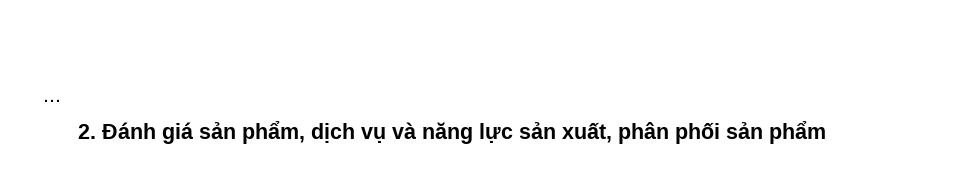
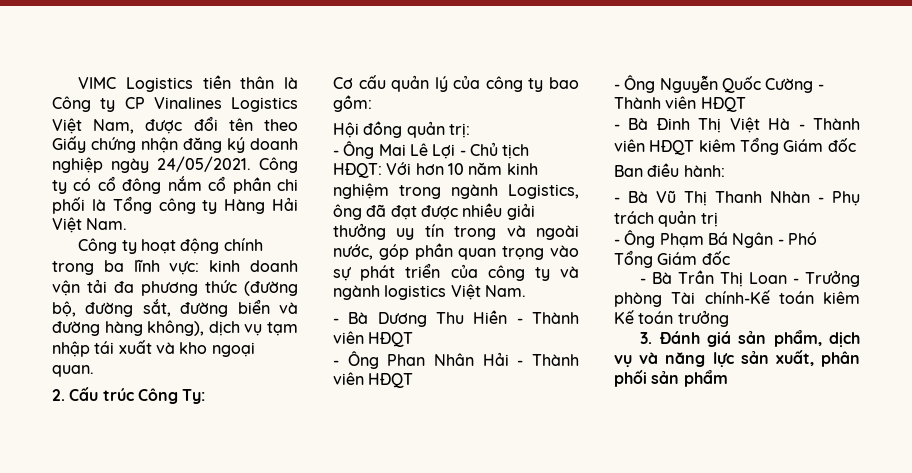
- ...
- 2. Đánh giá sản phẩm, dịch vụ và năng lực sản xuất, phân phối sản phẩm
+ VIMC Logistics tiền thân là Công ty CP Vinalines Logistics Việt Nam, được đổi tên theo Giấy chứng nhận đăng ký doanh nghiệp ngày 24/05/2021. Công ty có cổ đông nắm cổ phần chi phối là Tổng công ty Hàng Hải Việt Nam.
+ Công ty hoạt động chính trong ba lĩnh vực: kinh doanh vận tải đa phương thức (đường bộ, đường sắt, đường biển và đường hàng không), dịch vụ tạm nhập tái xuất và kho ngoại quan.
+ 2. Cấu trúc Công Ty:
+ Cơ cấu quản lý của công ty bao gồm:
+ Hội đồng quản trị:
+ - Ông Mai Lê Lợi - Chủ tịch HĐQT: Với hơn 10 năm kinh nghiệm trong ngành Logistics, ông đã đạt được nhiều giải thưởng uy tín trong và ngoài nước, góp phần quan trọng vào sự phát triển của công ty và ngành logistics Việt Nam.
+ - Bà Dương Thu Hiền - Thành viên HĐQT
+ - Ông Phan Nhân Hải - Thành viên HĐQT
+ - Ông Nguyễn Quốc Cường - Thành viên HĐQT
+ - Bà Đinh Thị Việt Hà - Thành viên HĐQT kiêm Tổng Giám đốc
+ Ban điều hành:
+ - Bà Vũ Thị Thanh Nhàn - Phụ trách quản trị
+ - Ông Phạm Bá Ngân - Phó Tổng Giám đốc
+ - Bà Trần Thị Loan - Trưởng phòng Tài chính-Kế toán kiêm Kế toán trưởng
+ 3. Đánh giá sản phẩm, dịch vụ và năng lực sản xuất, phân phối sản phẩm

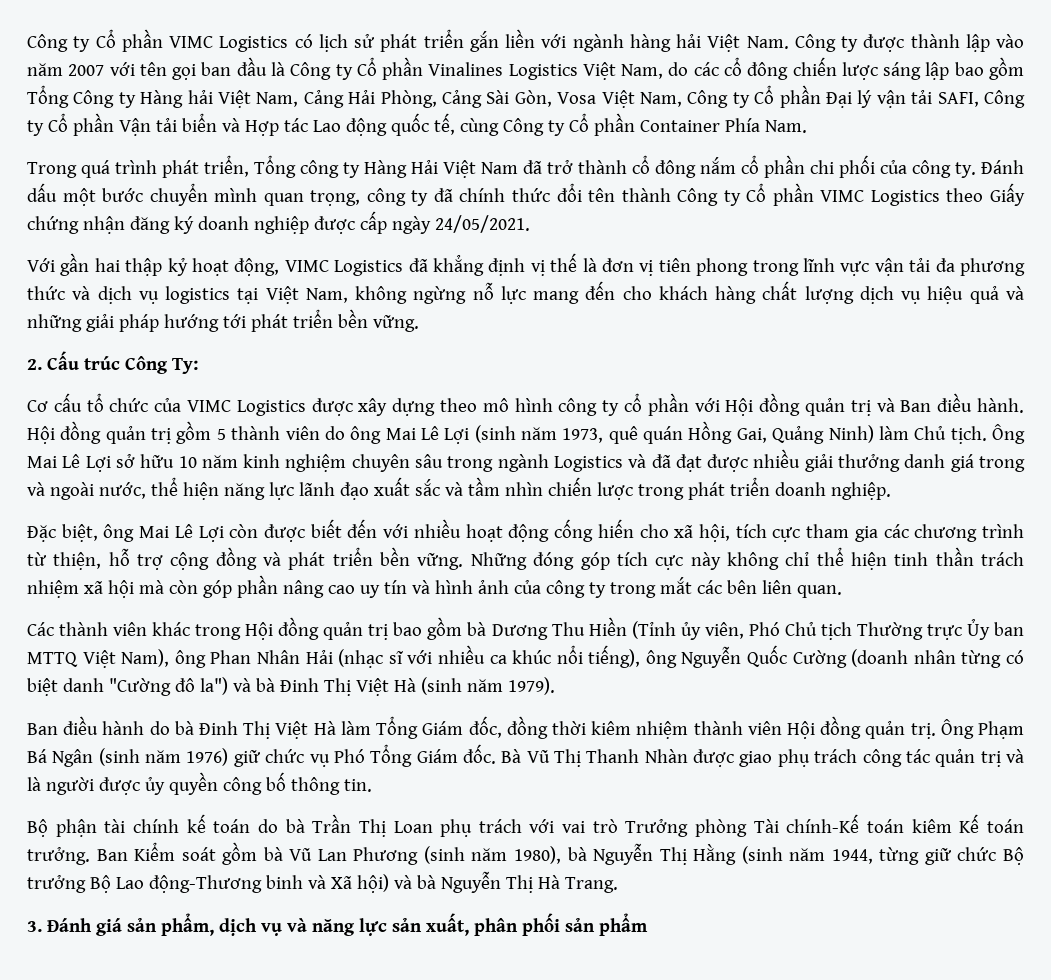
- VIMC Logistics tiền thân là Công ty CP Vinalines Logistics Việt Nam, được đổi tên theo Giấy chứng nhận đăng ký doanh nghiệp ngày 24/05/2021. Công ty có cổ đông nắm cổ phần chi phối là Tổng công ty Hàng Hải Việt Nam.
- Công ty hoạt động chính trong ba lĩnh vực: kinh doanh vận tải đa phương thức (đường bộ, đường sắt, đường biển và đường hàng không), dịch vụ tạm nhập tái xuất và kho ngoại quan.
+ Công ty Cổ phần VIMC Logistics có lịch sử phát triển gắn liền với ngành hàng hải Việt Nam. Công ty được thành lập vào năm 2007 với tên gọi ban đầu là Công ty Cổ phần Vinalines Logistics Việt Nam, do các cổ đông chiến lược sáng lập bao gồm Tổng Công ty Hàng hải Việt Nam, Cảng Hải Phòng, Cảng Sài Gòn, Vosa Việt Nam, Công ty Cổ phần Đại lý vận tải SAFI, Công ty Cổ phần Vận tải biển và Hợp tác Lao động quốc tế, cùng Công ty Cổ phần Container Phía Nam.
+ Trong quá trình phát triển, Tổng công ty Hàng Hải Việt Nam đã trở thành cổ đông nắm cổ phần chi phối của công ty. Đánh dấu một bước chuyển mình quan trọng, công ty đã chính thức đổi tên thành Công ty Cổ phần VIMC Logistics theo Giấy chứng nhận đăng ký doanh nghiệp được cấp ngày 24/05/2021.
+ Với gần hai thập kỷ hoạt động, VIMC Logistics đã khẳng định vị thế là đơn vị tiên phong trong lĩnh vực vận tải đa phương thức và dịch vụ logistics tại Việt Nam, không ngừng nỗ lực mang đến cho khách hàng chất lượng dịch vụ hiệu quả và những giải pháp hướng tới phát triển bền vững.
- Cơ cấu quản lý của công ty bao gồm:
- Hội đồng quản trị:
- - Ông Mai Lê Lợi - Chủ tịch HĐQT: Với hơn 10 năm kinh nghiệm trong ngành Logistics, ông đã đạt được nhiều giải thưởng uy tín trong và ngoài nước, góp phần quan trọng vào sự phát triển của công ty và ngành logistics Việt Nam.
- - Bà Dương Thu Hiền - Thành viên HĐQT
- - Ông Phan Nhân Hải - Thành viên HĐQT
- - Ông Nguyễn Quốc Cường - Thành viên HĐQT
- - Bà Đinh Thị Việt Hà - Thành viên HĐQT kiêm Tổng Giám đốc
- Ban điều hành:
- - Bà Vũ Thị Thanh Nhàn - Phụ trách quản trị
- - Ông Phạm Bá Ngân - Phó Tổng Giám đốc
- - Bà Trần Thị Loan - Trưởng phòng Tài chính-Kế toán kiêm Kế toán trưởng
+ Cơ cấu tổ chức của VIMC Logistics được xây dựng theo mô hình công ty cổ phần với Hội đồng quản trị và Ban điều hành. Hội đồng quản trị gồm 5 thành viên do ông Mai Lê Lợi (sinh năm 1973, quê quán Hồng Gai, Quảng Ninh) làm Chủ tịch. Ông Mai Lê Lợi sở hữu 10 năm kinh nghiệm chuyên sâu trong ngành Logistics và đã đạt được nhiều giải thưởng danh giá trong và ngoài nước, thể hiện năng lực lãnh đạo xuất sắc và tầm nhìn chiến lược trong phát triển doanh nghiệp.
+ Đặc biệt, ông Mai Lê Lợi còn được biết đến với nhiều hoạt động cống hiến cho xã hội, tích cực tham gia các chương trình từ thiện, hỗ trợ cộng đồng và phát triển bền vững. Những đóng góp tích cực này không chỉ thể hiện tinh thần trách nhiệm xã hội mà còn góp phần nâng cao uy tín và hình ảnh của công ty trong mắt các bên liên quan.
+ Các thành viên khác trong Hội đồng quản trị bao gồm bà Dương Thu Hiền (Tỉnh ủy viên, Phó Chủ tịch Thường trực Ủy ban MTTQ Việt Nam), ông Phan Nhân Hải (nhạc sĩ với nhiều ca khúc nổi tiếng), ông Nguyễn Quốc Cường (doanh nhân từng có biệt danh "Cường đô la") và bà Đinh Thị Việt Hà (sinh năm 1979).
+ Ban điều hành do bà Đinh Thị Việt Hà làm Tổng Giám đốc, đồng thời kiêm nhiệm thành viên Hội đồng quản trị. Ông Phạm Bá Ngân (sinh năm 1976) giữ chức vụ Phó Tổng Giám đốc. Bà Vũ Thị Thanh Nhàn được giao phụ trách công tác quản trị và là người được ủy quyền công bố thông tin.
+ Bộ phận tài chính kế toán do bà Trần Thị Loan phụ trách với vai trò Trưởng phòng Tài chính-Kế toán kiêm Kế toán trưởng. Ban Kiểm soát gồm bà Vũ Lan Phương (sinh năm 1980), bà Nguyễn Thị Hằng (sinh năm 1944, từng giữ chức Bộ trưởng Bộ Lao động-Thương binh và Xã hội) và bà Nguyễn Thị Hà Trang.

